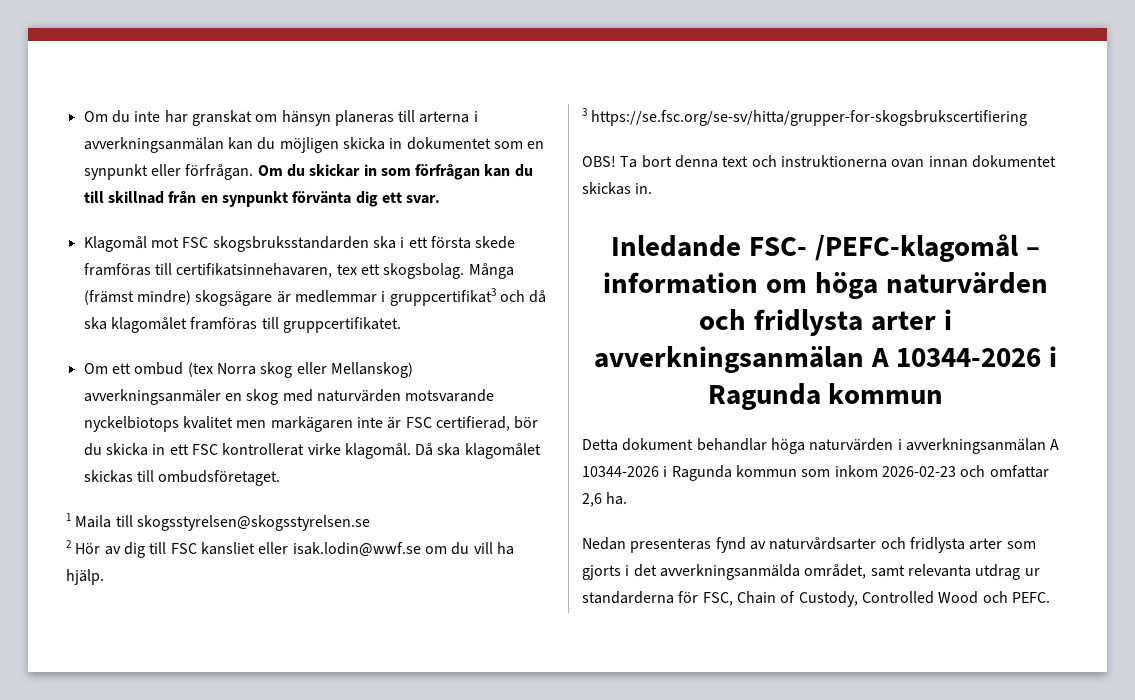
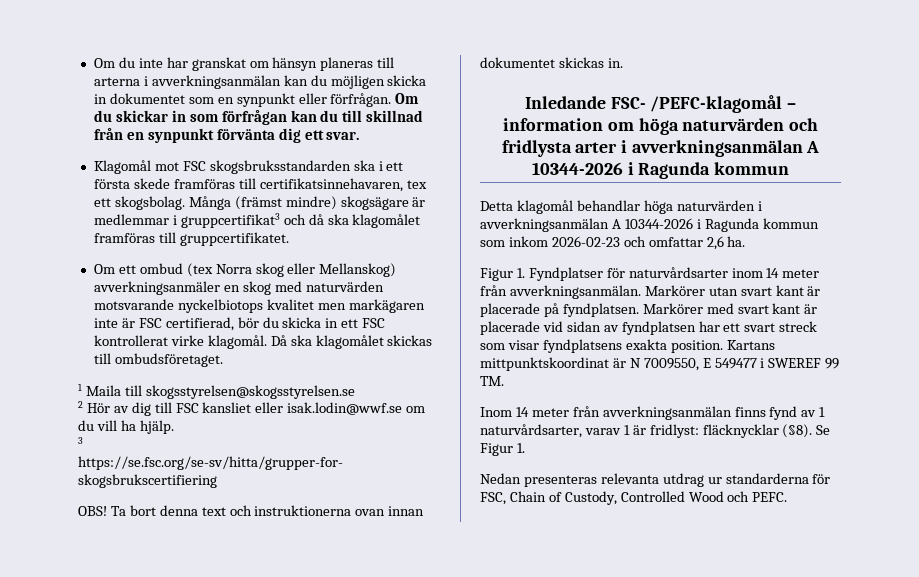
- Detta dokument behandlar höga naturvärden i avverkningsanmälan A 10344-2026 i Ragunda kommun som inkom 2026-02-23 och omfattar 2,6 ha.
+ Detta klagomål behandlar höga naturvärden i avverkningsanmälan A 10344-2026 i Ragunda kommun som inkom 2026-02-23 och omfattar 2,6 ha.
- Nedan presenteras fynd av naturvårdsarter och fridlysta arter som gjorts i det avverkningsanmälda området, samt relevanta utdrag ur standarderna för FSC, Chain of Custody, Controlled Wood och PEFC.
+ Figur 1. Fyndplatser för naturvårdsarter inom 14 meter från avverkningsanmälan. Markörer utan svart kant är placerade på fyndplatsen. Markörer med svart kant är placerade vid sidan av fyndplatsen har ett svart streck som visar fyndplatsens exakta position. Kartans mittpunktskoordinat är N 7009550, E 549477 i SWEREF 99 TM.
+ Inom 14 meter från avverkningsanmälan finns fynd av 1 naturvårdsarter, varav 1 är fridlyst: fläcknycklar (§8). Se Figur 1.
+ Nedan presenteras relevanta utdrag ur standarderna för FSC, Chain of Custody, Controlled Wood och PEFC.

